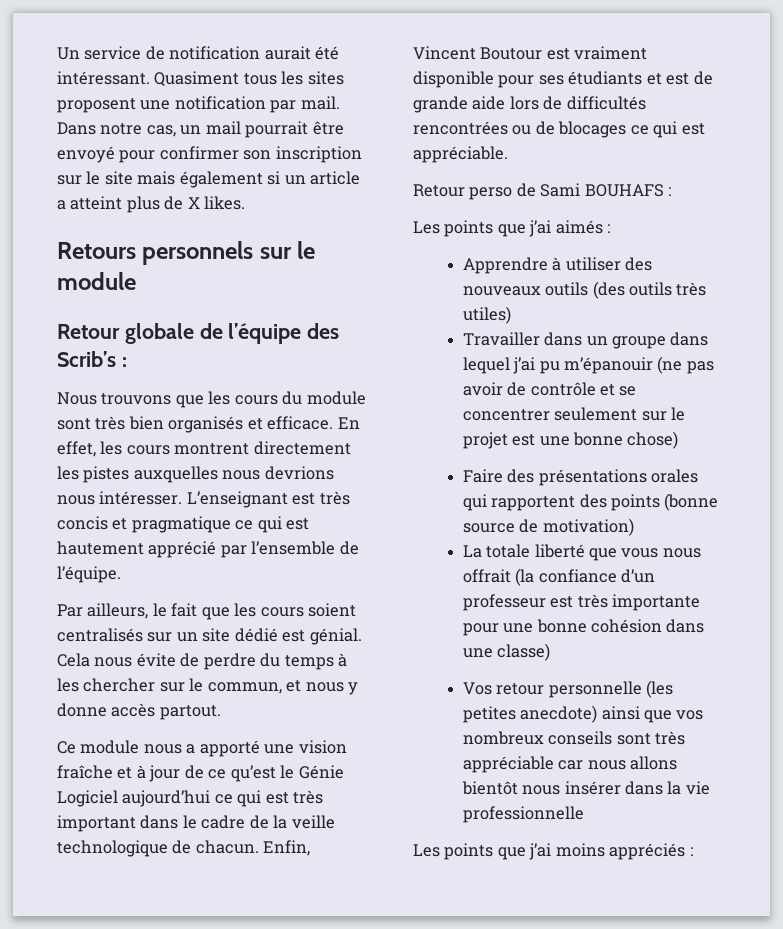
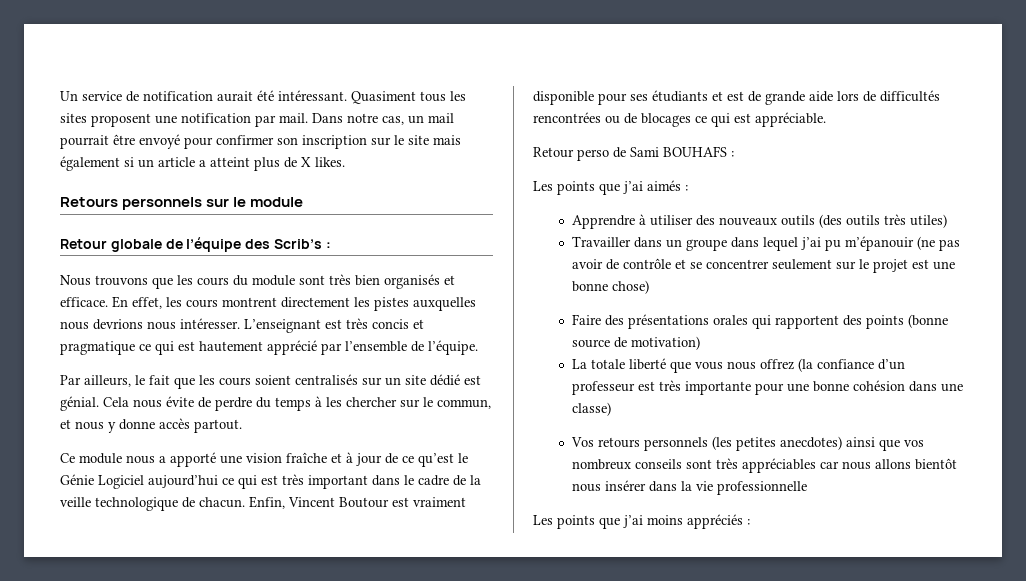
- La totale liberté que vous nous offrait (la confiance d’un professeur est très importante pour une bonne cohésion dans une classe)
+ La totale liberté que vous nous offrez (la confiance d’un professeur est très importante pour une bonne cohésion dans une classe)
- Vos retour personnelle (les petites anecdote) ainsi que vos nombreux conseils sont très appréciable car nous allons bientôt nous insérer dans la vie professionnelle
+ Vos retours personnels (les petites anecdotes) ainsi que vos nombreux conseils sont très appréciables car nous allons bientôt nous insérer dans la vie professionnelle

